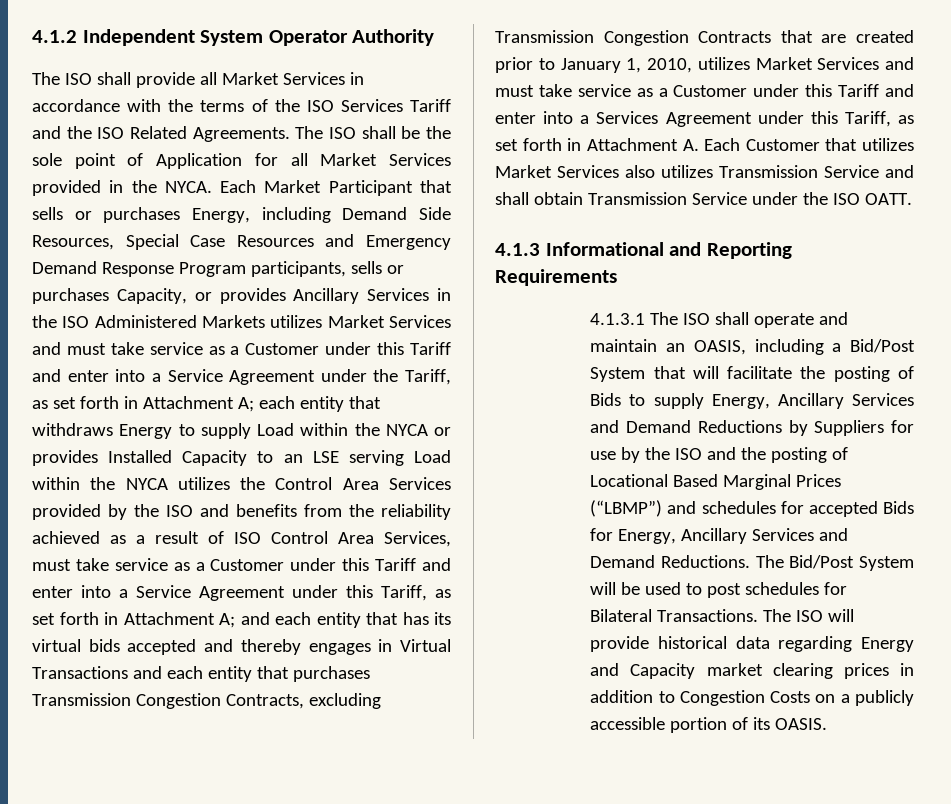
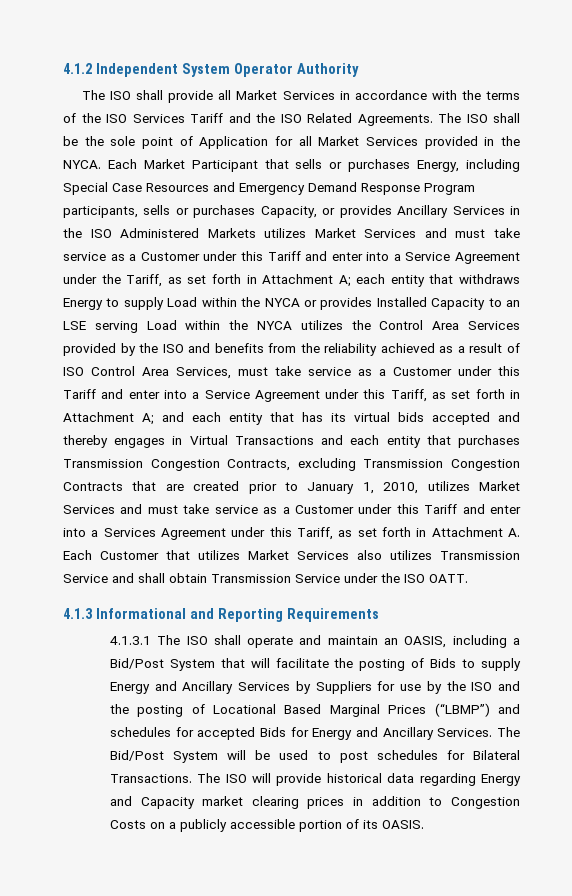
- Each Market Participant that sells or purchases Energy, including Demand Side Resources, Special Case Resources and Emergency Demand Response Program participants, sells or purchases Capacity, or provides Ancillary Services in the ISO Administered Markets utilizes Market Services and must take service as a Customer under this Tariff and enter into a Service Agreement under the Tariff, as set forth in Attachment A;
+ Each Market Participant that sells or purchases Energy, including Special Case Resources and Emergency Demand Response Program participants, sells or purchases Capacity, or provides Ancillary Services in the ISO Administered Markets utilizes Market Services and must take service as a Customer under this Tariff and enter into a Service Agreement under the Tariff, as set forth in Attachment A;
- 4.1.3.1 The ISO shall operate and maintain an OASIS, including a Bid/Post System that will facilitate the posting of Bids to supply Energy, Ancillary Services and Demand Reductions by Suppliers for use by the ISO and the posting of Locational Based Marginal Prices (“LBMP”) and schedules for accepted Bids for Energy, Ancillary Services and Demand Reductions.
+ 4.1.3.1 The ISO shall operate and maintain an OASIS, including a Bid/Post System that will facilitate the posting of Bids to supply Energy and Ancillary Services by Suppliers for use by the ISO and the posting of Locational Based Marginal Prices (“LBMP”) and schedules for accepted Bids for Energy and Ancillary Services.

